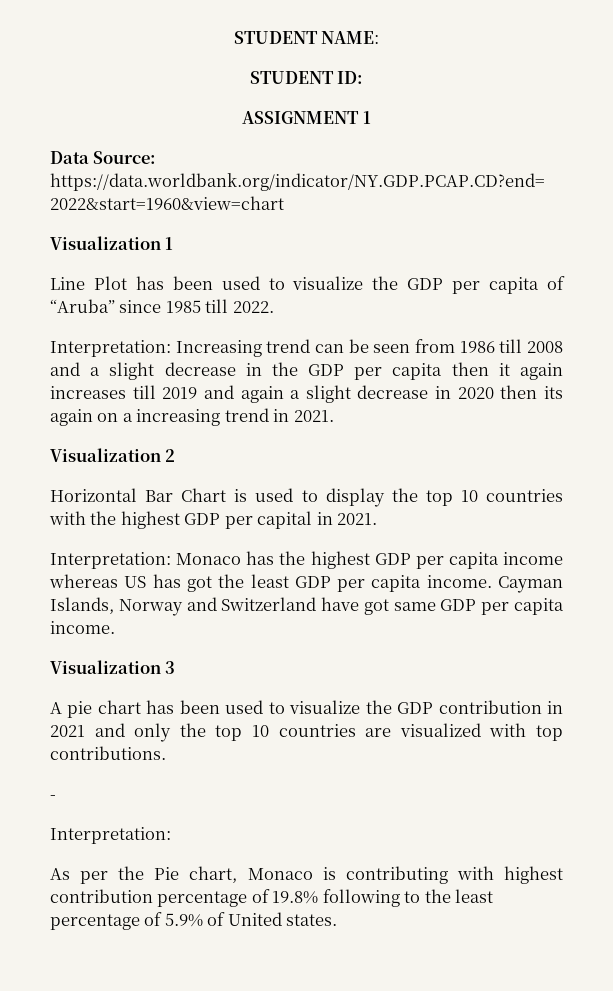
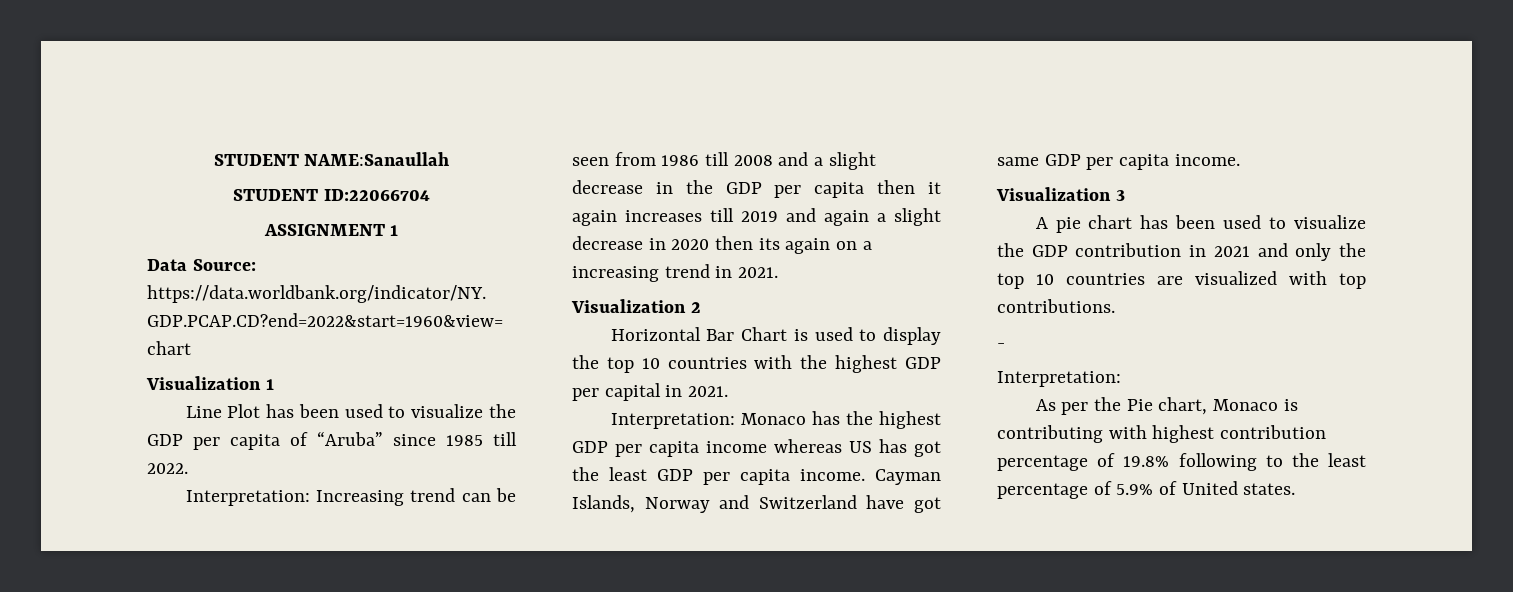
- STUDENT NAME:
- STUDENT ID:
+ STUDENT NAME:Sanaullah
+ STUDENT ID:22066704

